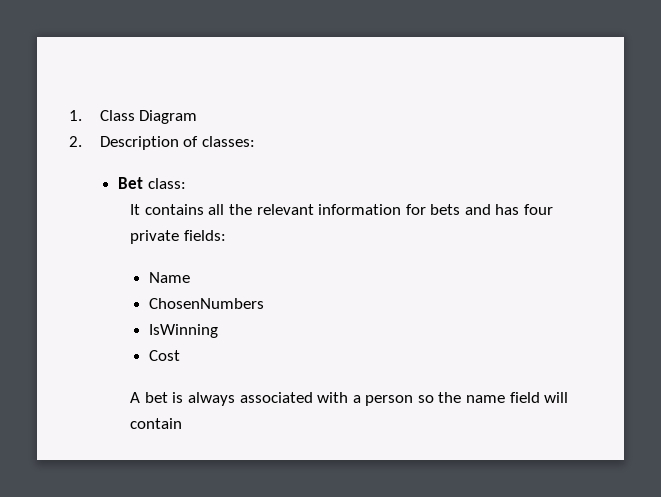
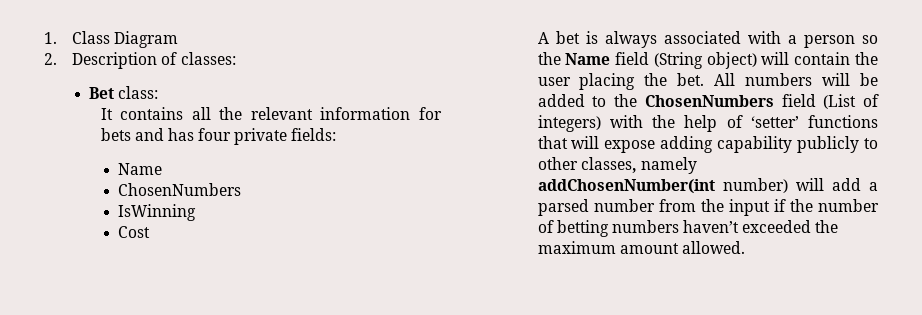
- A bet is always associated with a person so the name field will contain
+ A bet is always associated with a person so the Name field (String object) will contain the user placing the bet. All numbers will be added to the ChosenNumbers field (List of integers) with the help of ‘setter’ functions that will expose adding capability publicly to other classes, namely addChosenNumber(int number) will add a parsed number from the input if the number of betting numbers haven’t exceeded the maximum amount allowed.

